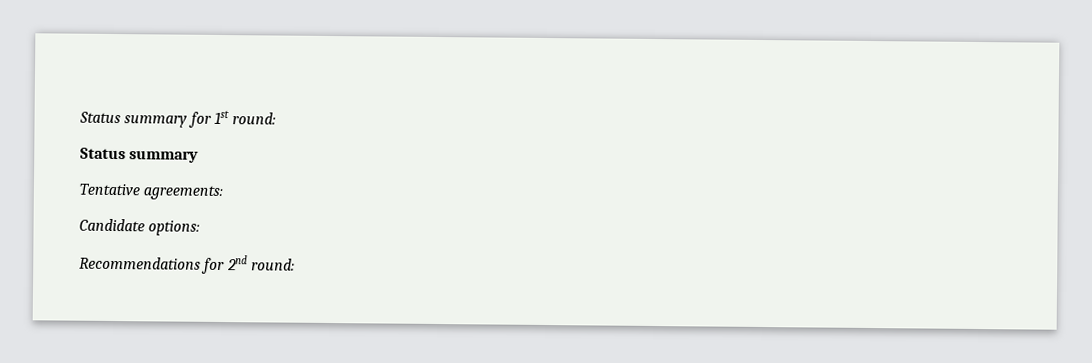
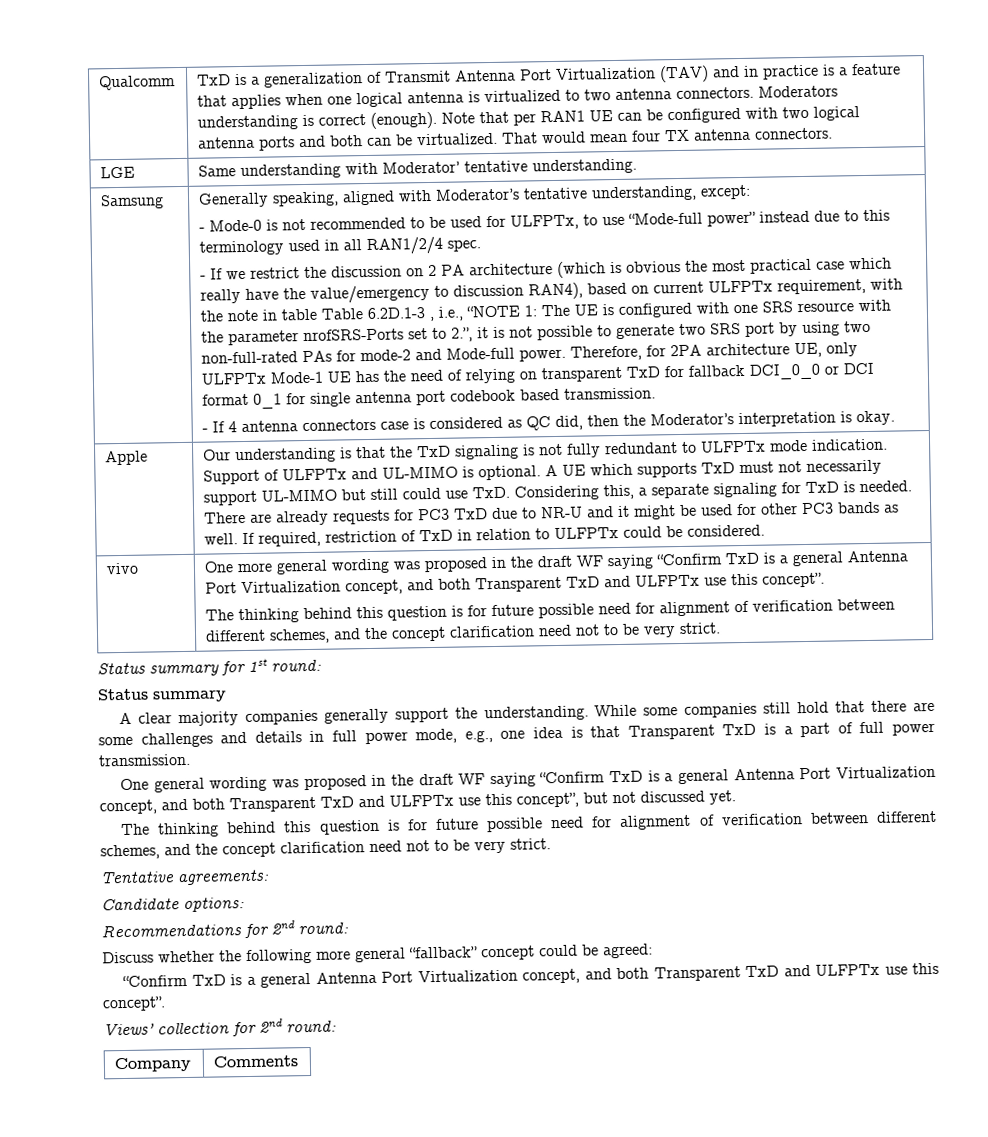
+ Qualcomm | TxD is a generalization of Transmit Antenna Port Virtualization (TAV) and in practice is a feature that applies when one logical antenna is virtualized to two antenna connectors. Moderators understanding is correct (enough). Note that per RAN1 UE can be configured with two logical antenna ports and both can be virtualized. That would mean four TX antenna connectors.
+ LGE | Same understanding with Moderator’ tentative understanding.
+ Samsung | Generally speaking, aligned with Moderator’s tentative understanding, except:
+ - Mode-0 is not recommended to be used for ULFPTx, to use “Mode-full power” instead due to this terminology used in all RAN1/2/4 spec.
+ - If we restrict the discussion on 2 PA architecture (which is obvious the most practical case which really have the value/emergency to discussion RAN4), based on current ULFPTx requirement, with the note in table Table 6.2D.1-3 , i.e., “NOTE 1: The UE is configured with one SRS resource with the parameter nrofSRS-Ports set to 2.”, it is not possible to generate two SRS port by using two non-full-rated PAs for mode-2 and Mode-full power. Therefore, for 2PA architecture UE, only ULFPTx Mode-1 UE has the need of relying on transparent TxD for fallback DCI_0_0 or DCI format 0_1 for single antenna port codebook based transmission.
+ - If 4 antenna connectors case is considered as QC did, then the Moderator’s interpretation is okay.
+ Apple | Our understanding is that the TxD signaling is not fully redundant to ULFPTx mode indication. Support of ULFPTx and UL-MIMO is optional. A UE which supports TxD must not necessarily support UL-MIMO but still could use TxD. Considering this, a separate signaling for TxD is needed. There are already requests for PC3 TxD due to NR-U and it might be used for other PC3 bands as well. If required, restriction of TxD in relation to ULFPTx could be considered.
+ vivo | One more general wording was proposed in the draft WF saying “Confirm TxD is a general Antenna Port Virtualization concept, and both Transparent TxD and ULFPTx use this concept”.
+ The thinking behind this question is for future possible need for alignment of verification between different schemes, and the concept clarification need not to be very strict.
+ A clear majority companies generally support the understanding. While some companies still hold that there are some challenges and details in full power mode, e.g., one idea is that Transparent TxD is a part of full power transmission.
+ One general wording was proposed in the draft WF saying “Confirm TxD is a general Antenna Port Virtualization concept, and both Transparent TxD and ULFPTx use this concept”, but not discussed yet.
+ The thinking behind this question is for future possible need for alignment of verification between different schemes, and the concept clarification need not to be very strict.
+ Discuss whether the following more general “fallback” concept could be agreed:
+ “Confirm TxD is a general Antenna Port Virtualization concept, and both Transparent TxD and ULFPTx use this concept”.
+ Views’ collection for 2nd round:
+ Company | Comments

